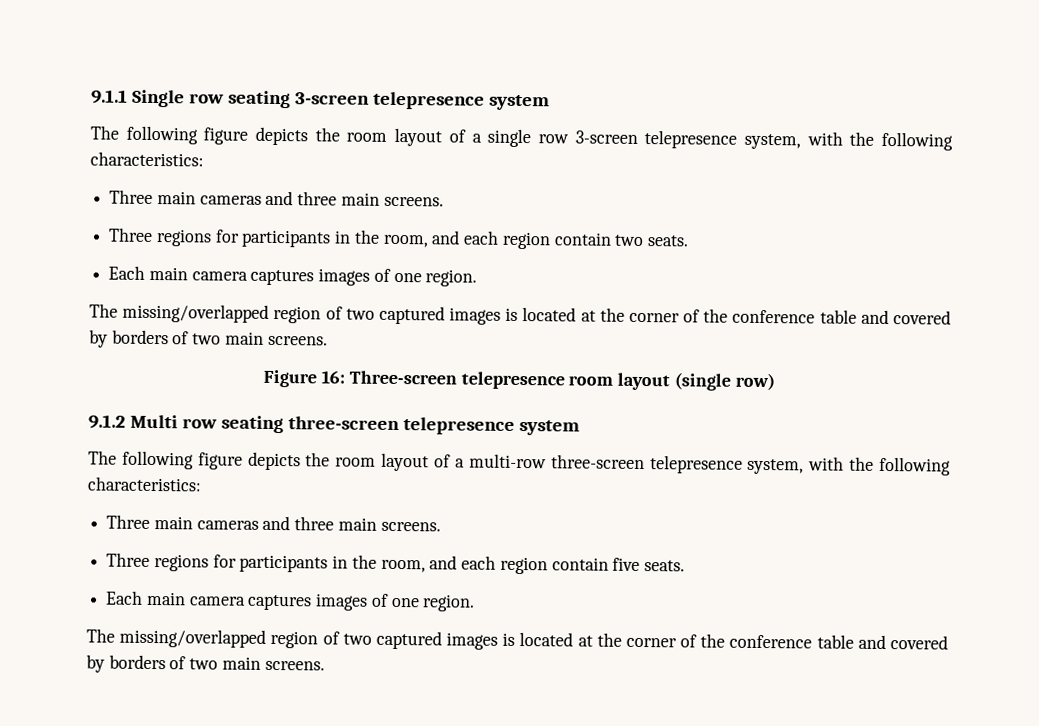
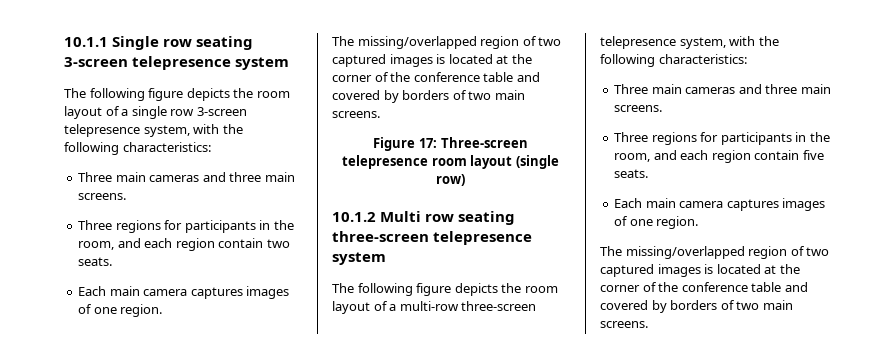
- 9.1.1 Single row seating 3-screen telepresence system
+ 10.1.1 Single row seating 3-screen telepresence system
- Figure 16: Three-screen telepresence room layout (single row)
+ Figure 17: Three-screen telepresence room layout (single row)
- 9.1.2 Multi row seating three-screen telepresence system
+ 10.1.2 Multi row seating three-screen telepresence system

